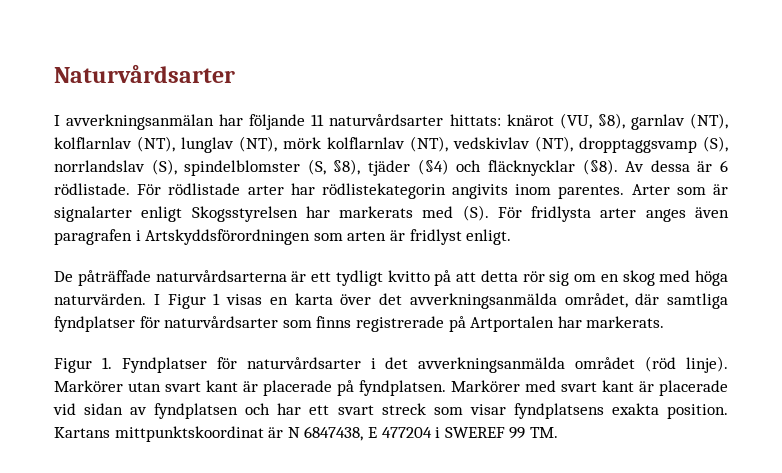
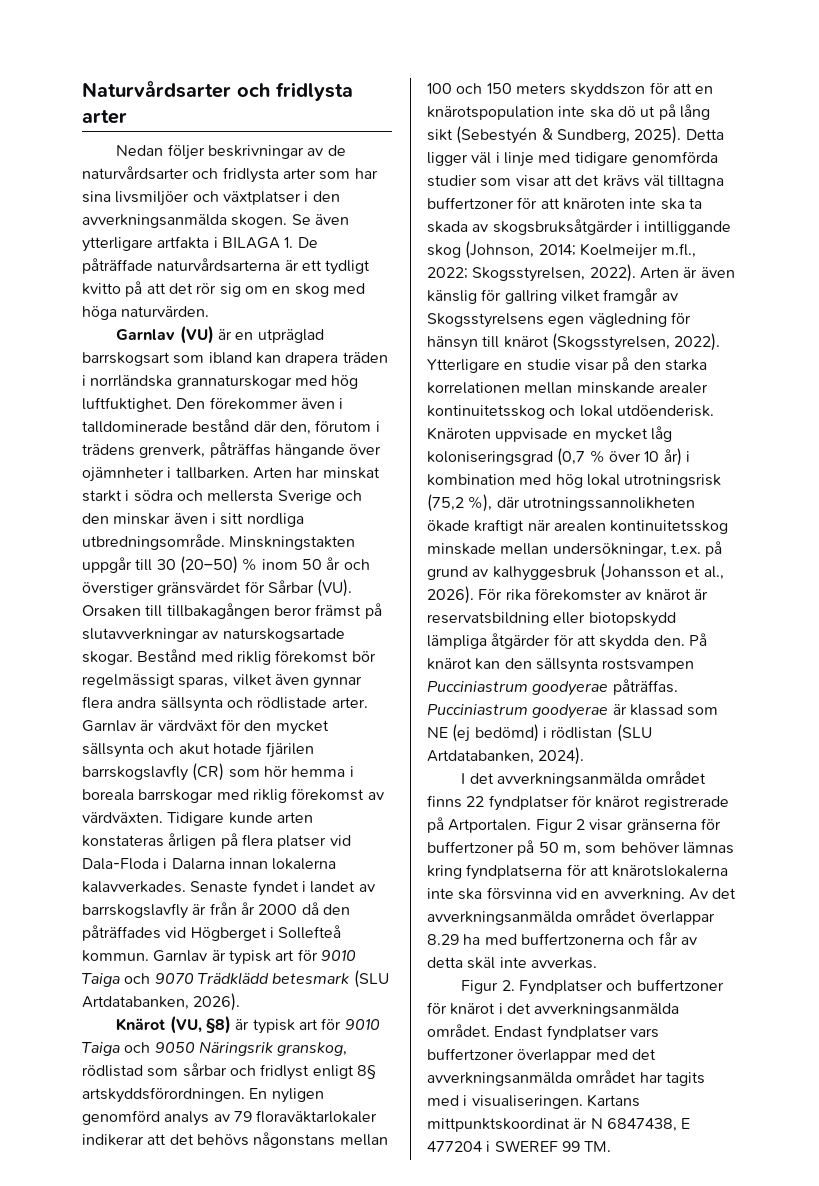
- Naturvårdsarter
- I avverkningsanmälan har följande 11 naturvårdsarter hittats: knärot (VU, §8), garnlav (NT), kolflarnlav (NT), lunglav (NT), mörk kolflarnlav (NT), vedskivlav (NT), dropptaggsvamp (S), norrlandslav (S), spindelblomster (S, §8), tjäder (§4) och fläcknycklar (§8). Av dessa är 6 rödlistade. För rödlistade arter har rödlistekategorin angivits inom parentes. Arter som är signalarter enligt Skogsstyrelsen har markerats med (S). För fridlysta arter anges även paragrafen i Artskyddsförordningen som arten är fridlyst enligt.
- De påträffade naturvårdsarterna är ett tydligt kvitto på att detta rör sig om en skog med höga naturvärden. I Figur 1 visas en karta över det avverkningsanmälda området, där samtliga fyndplatser för naturvårdsarter som finns registrerade på Artportalen har markerats.
- Figur 1. Fyndplatser för naturvårdsarter i det avverkningsanmälda området (röd linje). Markörer utan svart kant är placerade på fyndplatsen. Markörer med svart kant är placerade vid sidan av fyndplatsen och har ett svart streck som visar fyndplatsens exakta position.
+ Naturvårdsarter och fridlysta arter
+ Nedan följer beskrivningar av de naturvårdsarter och fridlysta arter som har sina livsmiljöer och växtplatser i den avverkningsanmälda skogen. Se även ytterligare artfakta i BILAGA 1. De påträffade naturvårdsarterna är ett tydligt kvitto på att det rör sig om en skog med höga naturvärden.
+ Garnlav (VU) är en utpräglad barrskogsart som ibland kan drapera träden i norrländska grannaturskogar med hög luftfuktighet. Den förekommer även i talldominerade bestånd där den, förutom i trädens grenverk, påträffas hängande över ojämnheter i tallbarken. Arten har minskat starkt i södra och mellersta Sverige och den minskar även i sitt nordliga utbredningsområde. Minskningstakten uppgår till 30 (20–50) % inom 50 år och överstiger gränsvärdet för Sårbar (VU). Orsaken till tillbakagången beror främst på slutavverkningar av naturskogsartade skogar. Bestånd med riklig förekomst bör regelmässigt sparas, vilket även gynnar flera andra sällsynta och rödlistade arter. Garnlav är värdväxt för den mycket sällsynta och akut hotade fjärilen barrskogslavfly (CR) som hör hemma i boreala barrskogar med riklig förekomst av värdväxten. Tidigare kunde arten konstateras årligen på flera platser vid Dala-Floda i Dalarna innan lokalerna kalavverkades. Senaste fyndet i landet av barrskogslavfly är från år 2000 då den påträffades vid Högberget i Sollefteå kommun. Garnlav är typisk art för 9010 Taiga och 9070 Trädklädd betesmark (SLU Artdatabanken, 2026).
+ Knärot (VU, §8) är typisk art för 9010 Taiga och 9050 Näringsrik granskog, rödlistad som sårbar och fridlyst enligt 8§ artskyddsförordningen. En nyligen genomförd analys av 79 floraväktarlokaler indikerar att det behövs någonstans mellan 100 och 150 meters skyddszon för att en knärotspopulation inte ska dö ut på lång sikt (Sebestyén & Sundberg, 2025). Detta ligger väl i linje med tidigare genomförda studier som visar att det krävs väl tilltagna buffertzoner för att knäroten inte ska ta skada av skogsbruksåtgärder i intilliggande skog (Johnson, 2014; Koelmeijer m.fl., 2022; Skogsstyrelsen, 2022). Arten är även känslig för gallring vilket framgår av Skogsstyrelsens egen vägledning för hänsyn till knärot (Skogsstyrelsen, 2022). Ytterligare en studie visar på den starka korrelationen mellan minskande arealer kontinuitetsskog och lokal utdöenderisk. Knäroten uppvisade en mycket låg koloniseringsgrad (0,7 % över 10 år) i kombination med hög lokal utrotningsrisk (75,2 %), där utrotningssannolikheten ökade kraftigt när arealen kontinuitetsskog minskade mellan undersökningar, t.ex. på grund av kalhyggesbruk (Johansson et al., 2026). För rika förekomster av knärot är reservatsbildning eller biotopskydd lämpliga åtgärder för att skydda den. På knärot kan den sällsynta rostsvampen Pucciniastrum goodyerae påträffas. Pucciniastrum goodyerae är klassad som NE (ej bedömd) i rödlistan (SLU Artdatabanken, 2024).
+ I det avverkningsanmälda området finns 22 fyndplatser för knärot registrerade på Artportalen. Figur 2 visar gränserna för buffertzoner på 50 m, som behöver lämnas kring fyndplatserna för att knärotslokalerna inte ska försvinna vid en avverkning. Av det avverkningsanmälda området överlappar 8.29 ha med buffertzonerna och får av detta skäl inte avverkas.
+ Figur 2. Fyndplatser och buffertzoner för knärot i det avverkningsanmälda området. Endast fyndplatser vars buffertzoner överlappar med det avverkningsanmälda området har tagits med i visualiseringen.

